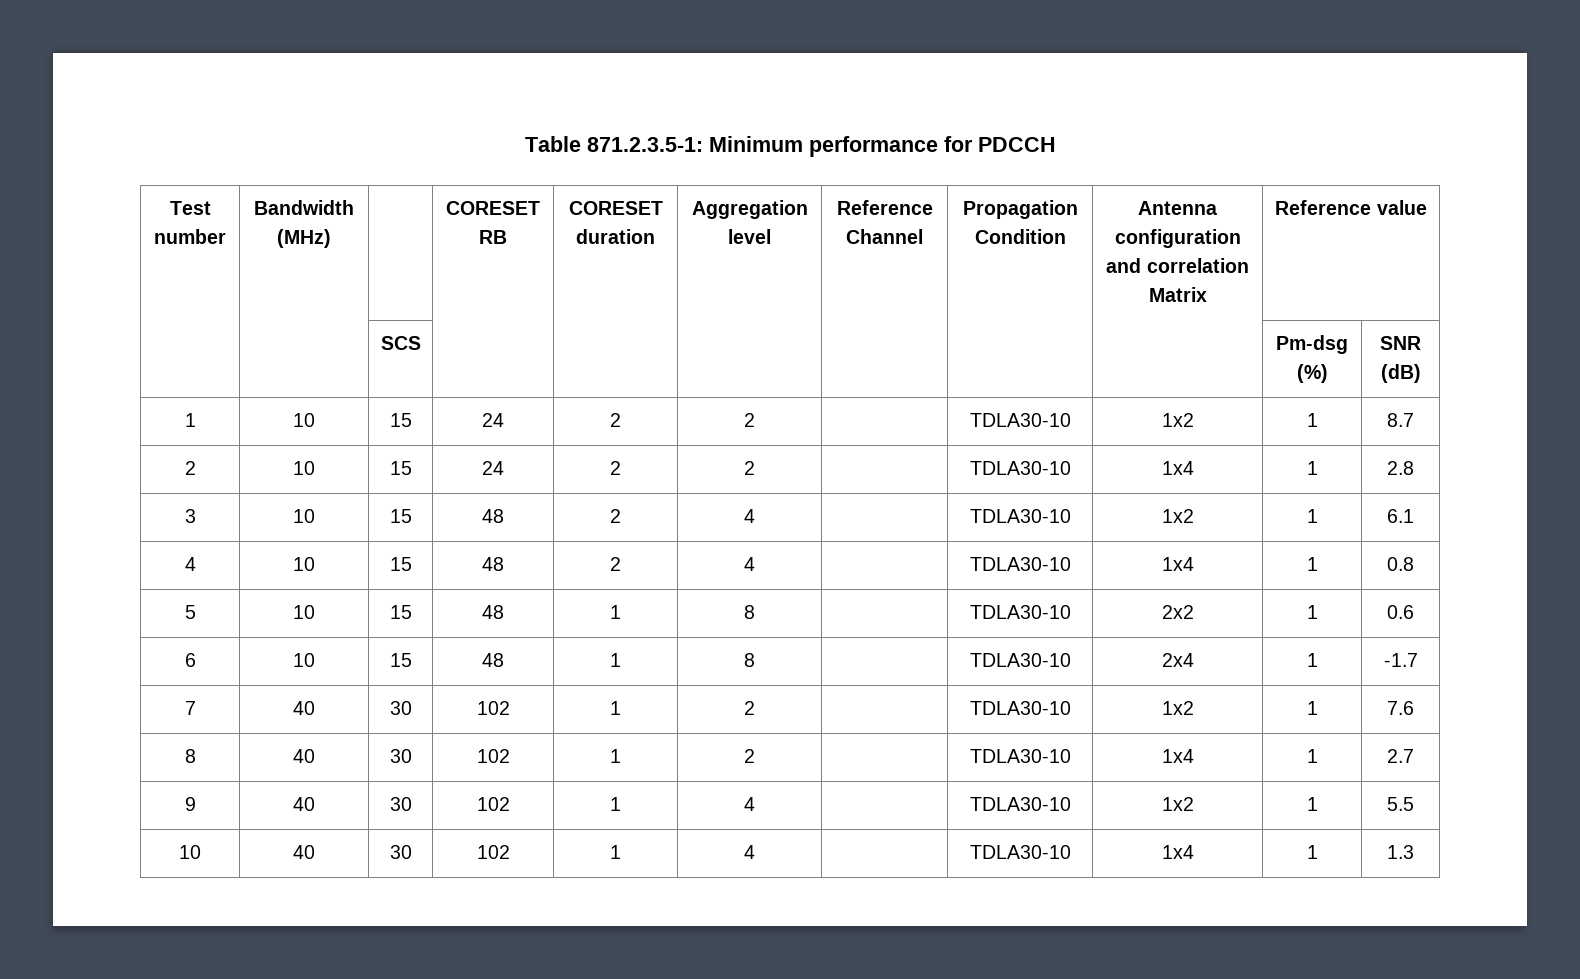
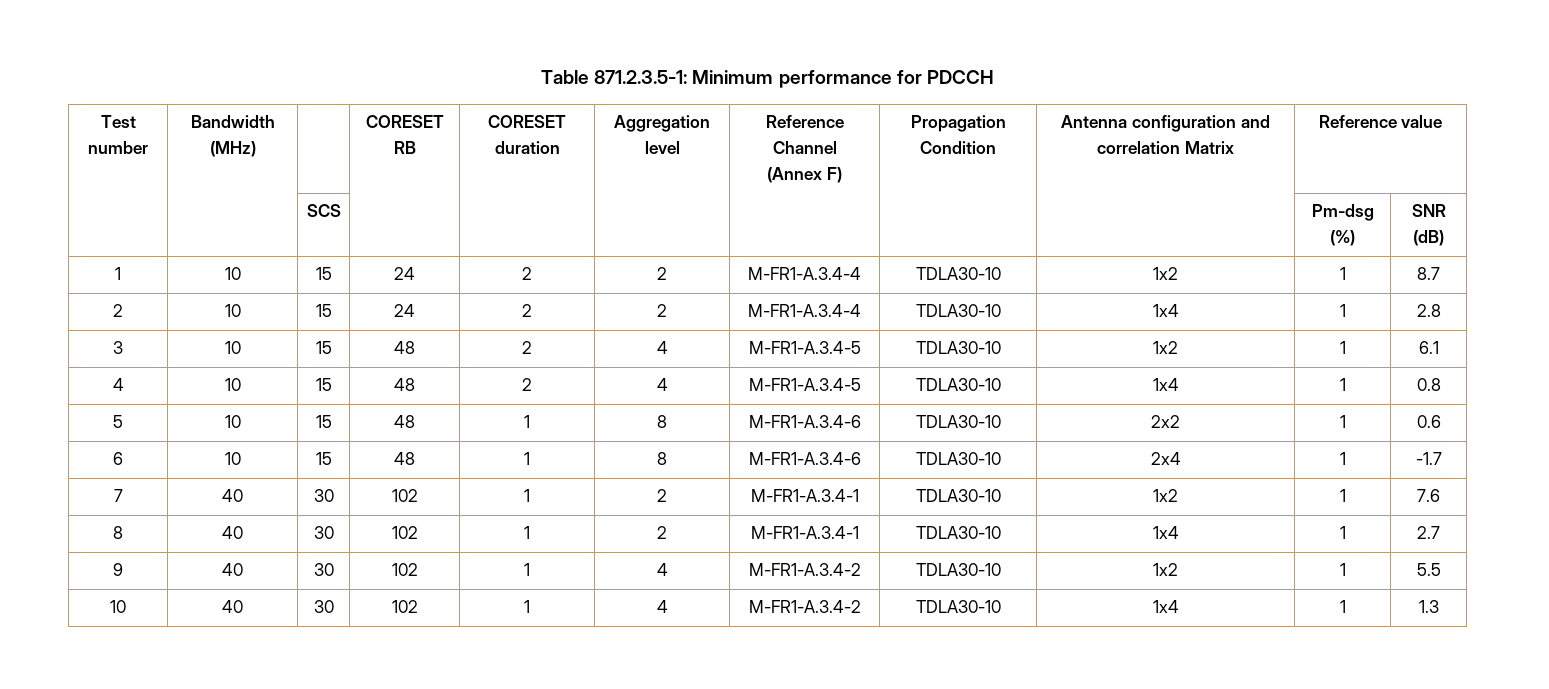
- Test number | Bandwidth (MHz) | | CORESET RB | CORESET duration | Aggregation level | Reference Channel | Propagation Condition | Antenna configuration and correlation Matrix | Reference value
+ Test number | Bandwidth (MHz) | | CORESET RB | CORESET duration | Aggregation level | Reference Channel
+ (Annex F) | Propagation Condition | Antenna configuration and correlation Matrix | Reference value
- 1 | 10 | 15 | 24 | 2 | 2 | | TDLA30-10 | 1x2 | 1 | 8.7
+ 1 | 10 | 15 | 24 | 2 | 2 | M-FR1-A.3.4-4 | TDLA30-10 | 1x2 | 1 | 8.7
- 2 | 10 | 15 | 24 | 2 | 2 | | TDLA30-10 | 1x4 | 1 | 2.8
+ 2 | 10 | 15 | 24 | 2 | 2 | M-FR1-A.3.4-4 | TDLA30-10 | 1x4 | 1 | 2.8
- 3 | 10 | 15 | 48 | 2 | 4 | | TDLA30-10 | 1x2 | 1 | 6.1
+ 3 | 10 | 15 | 48 | 2 | 4 | M-FR1-A.3.4-5 | TDLA30-10 | 1x2 | 1 | 6.1
- 4 | 10 | 15 | 48 | 2 | 4 | | TDLA30-10 | 1x4 | 1 | 0.8
+ 4 | 10 | 15 | 48 | 2 | 4 | M-FR1-A.3.4-5 | TDLA30-10 | 1x4 | 1 | 0.8
- 5 | 10 | 15 | 48 | 1 | 8 | | TDLA30-10 | 2x2 | 1 | 0.6
+ 5 | 10 | 15 | 48 | 1 | 8 | M-FR1-A.3.4-6 | TDLA30-10 | 2x2 | 1 | 0.6
- 6 | 10 | 15 | 48 | 1 | 8 | | TDLA30-10 | 2x4 | 1 | -1.7
+ 6 | 10 | 15 | 48 | 1 | 8 | M-FR1-A.3.4-6 | TDLA30-10 | 2x4 | 1 | -1.7
- 7 | 40 | 30 | 102 | 1 | 2 | | TDLA30-10 | 1x2 | 1 | 7.6
+ 7 | 40 | 30 | 102 | 1 | 2 | M-FR1-A.3.4-1 | TDLA30-10 | 1x2 | 1 | 7.6
- 8 | 40 | 30 | 102 | 1 | 2 | | TDLA30-10 | 1x4 | 1 | 2.7
+ 8 | 40 | 30 | 102 | 1 | 2 | M-FR1-A.3.4-1 | TDLA30-10 | 1x4 | 1 | 2.7
- 9 | 40 | 30 | 102 | 1 | 4 | | TDLA30-10 | 1x2 | 1 | 5.5
+ 9 | 40 | 30 | 102 | 1 | 4 | M-FR1-A.3.4-2 | TDLA30-10 | 1x2 | 1 | 5.5
- 10 | 40 | 30 | 102 | 1 | 4 | | TDLA30-10 | 1x4 | 1 | 1.3
+ 10 | 40 | 30 | 102 | 1 | 4 | M-FR1-A.3.4-2 | TDLA30-10 | 1x4 | 1 | 1.3

